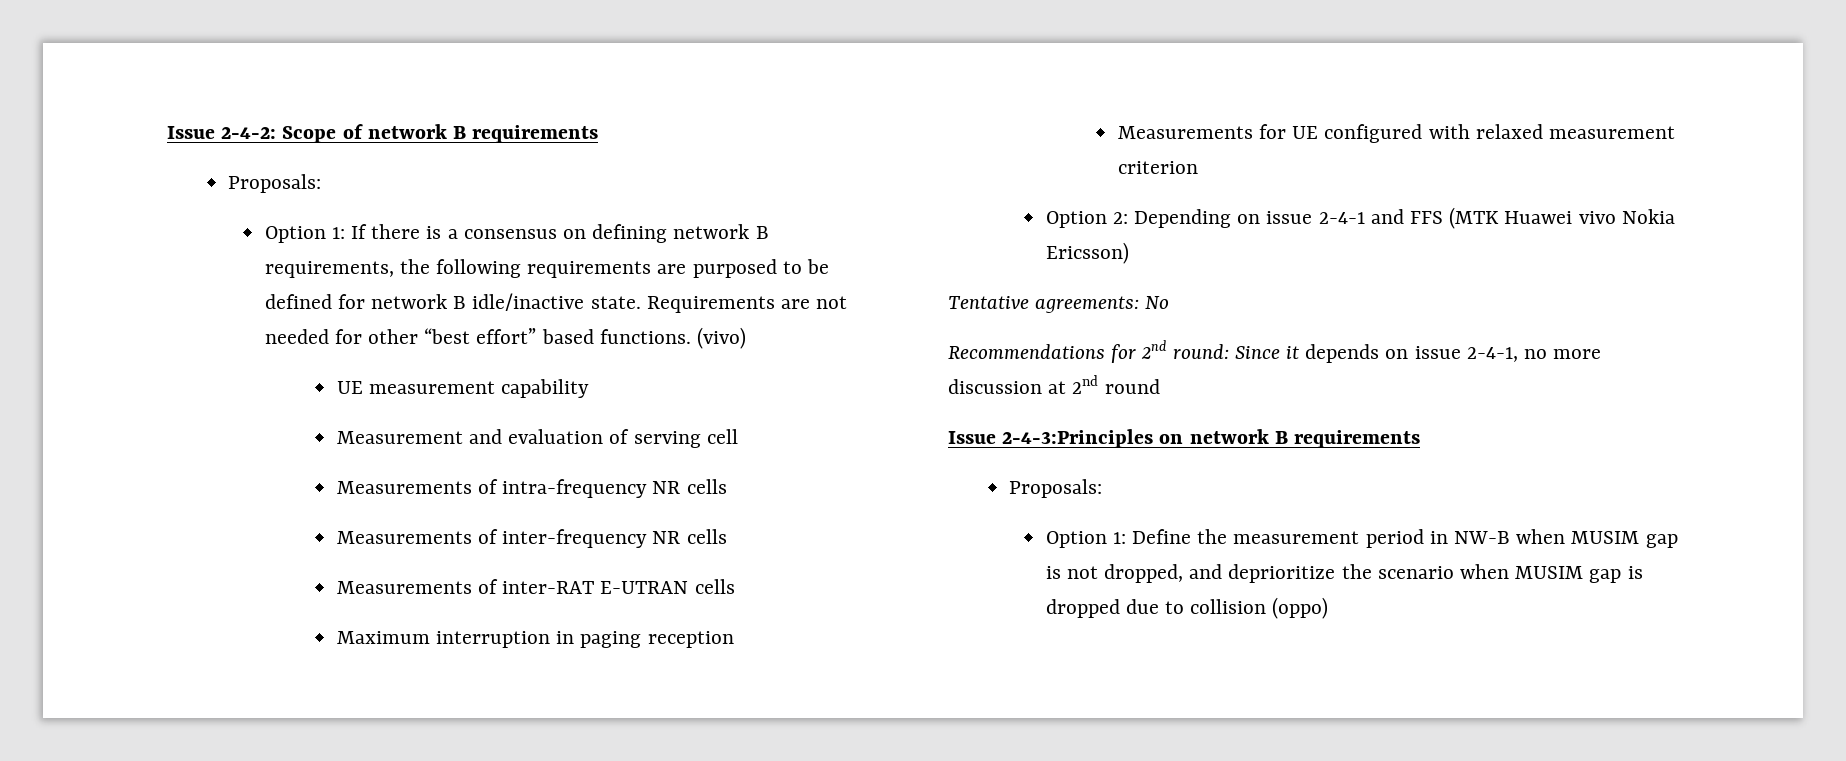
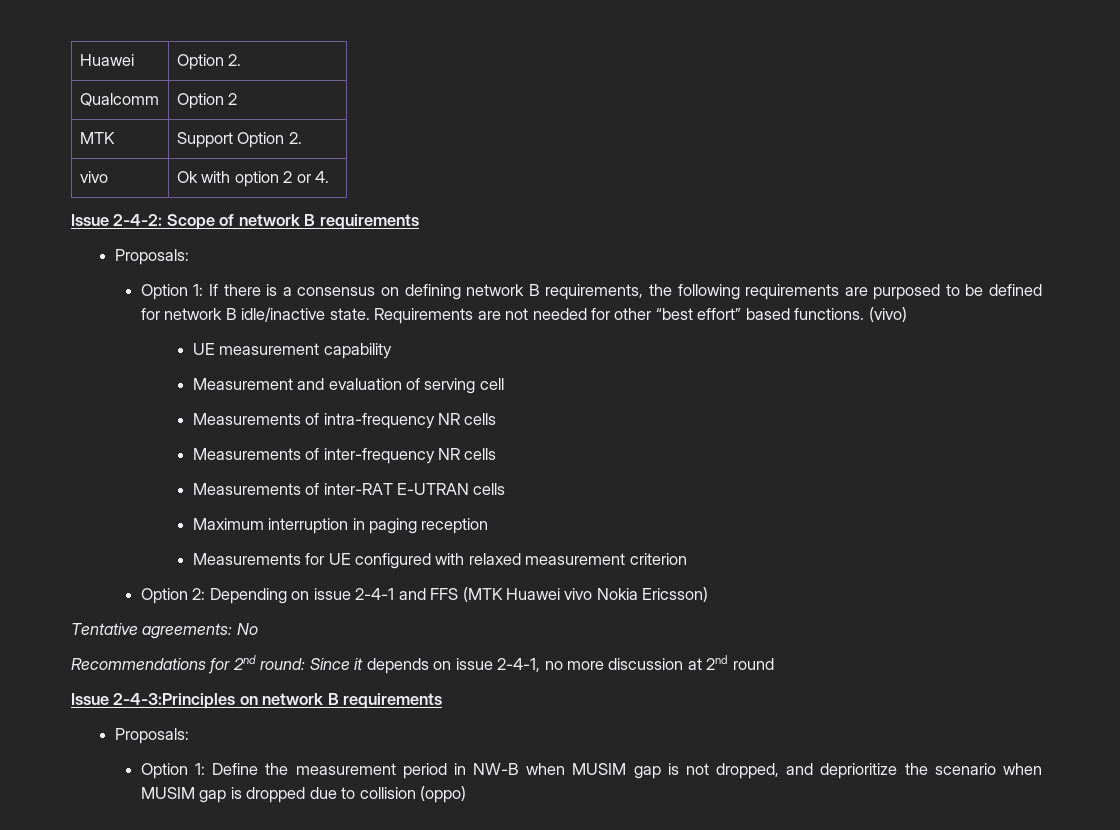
+ Huawei | Option 2.
+ Qualcomm | Option 2
+ MTK | Support Option 2.
+ vivo | Ok with option 2 or 4.

